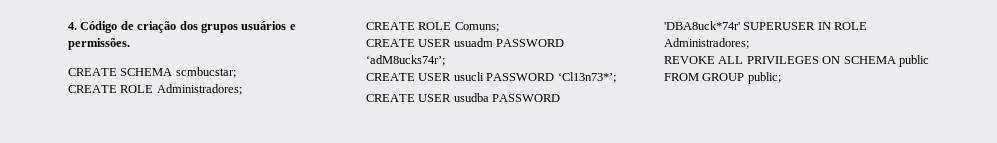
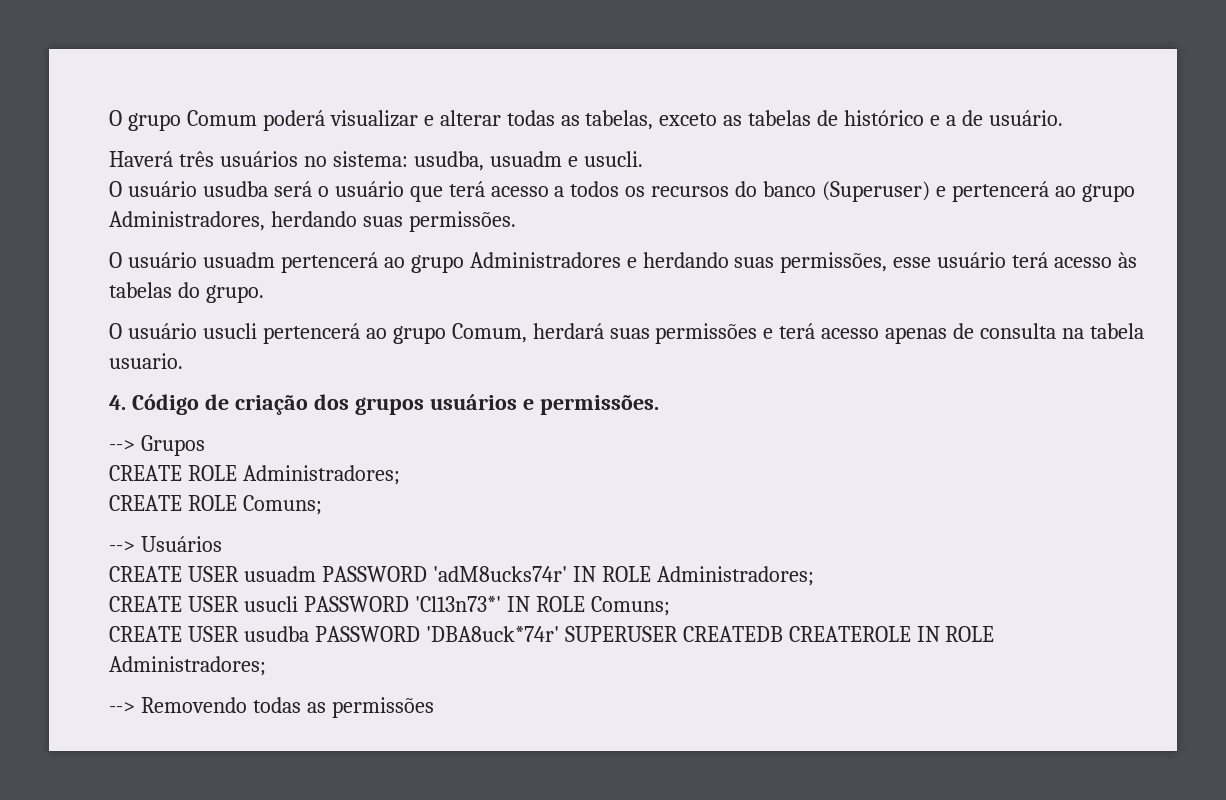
+ O grupo Comum poderá visualizar e alterar todas as tabelas, exceto as tabelas de histórico e a de usuário.
+ Haverá três usuários no sistema: usudba, usuadm e usucli.
+ O usuário usudba será o usuário que terá acesso a todos os recursos do banco (Superuser) e pertencerá ao grupo Administradores, herdando suas permissões.
+ O usuário usuadm pertencerá ao grupo Administradores e herdando suas permissões, esse usuário terá acesso às tabelas do grupo.
+ O usuário usucli pertencerá ao grupo Comum, herdará suas permissões e terá acesso apenas de consulta na tabela usuario.
- CREATE SCHEMA scmbucstar;
+ --> Grupos
+ --> Usuários
- CREATE USER usuadm PASSWORD ‘adM8ucks74r’;
+ CREATE USER usuadm PASSWORD 'adM8ucks74r' IN ROLE Administradores;
- CREATE USER usucli PASSWORD ‘Cl13n73*’;
+ CREATE USER usucli PASSWORD 'Cl13n73*' IN ROLE Comuns;
- CREATE USER usudba PASSWORD 'DBA8uck*74r' SUPERUSER IN ROLE Administradores;
- REVOKE ALL PRIVILEGES ON SCHEMA public FROM GROUP public;
+ CREATE USER usudba PASSWORD 'DBA8uck*74r' SUPERUSER CREATEDB CREATEROLE IN ROLE Administradores;
+ --> Removendo todas as permissões

